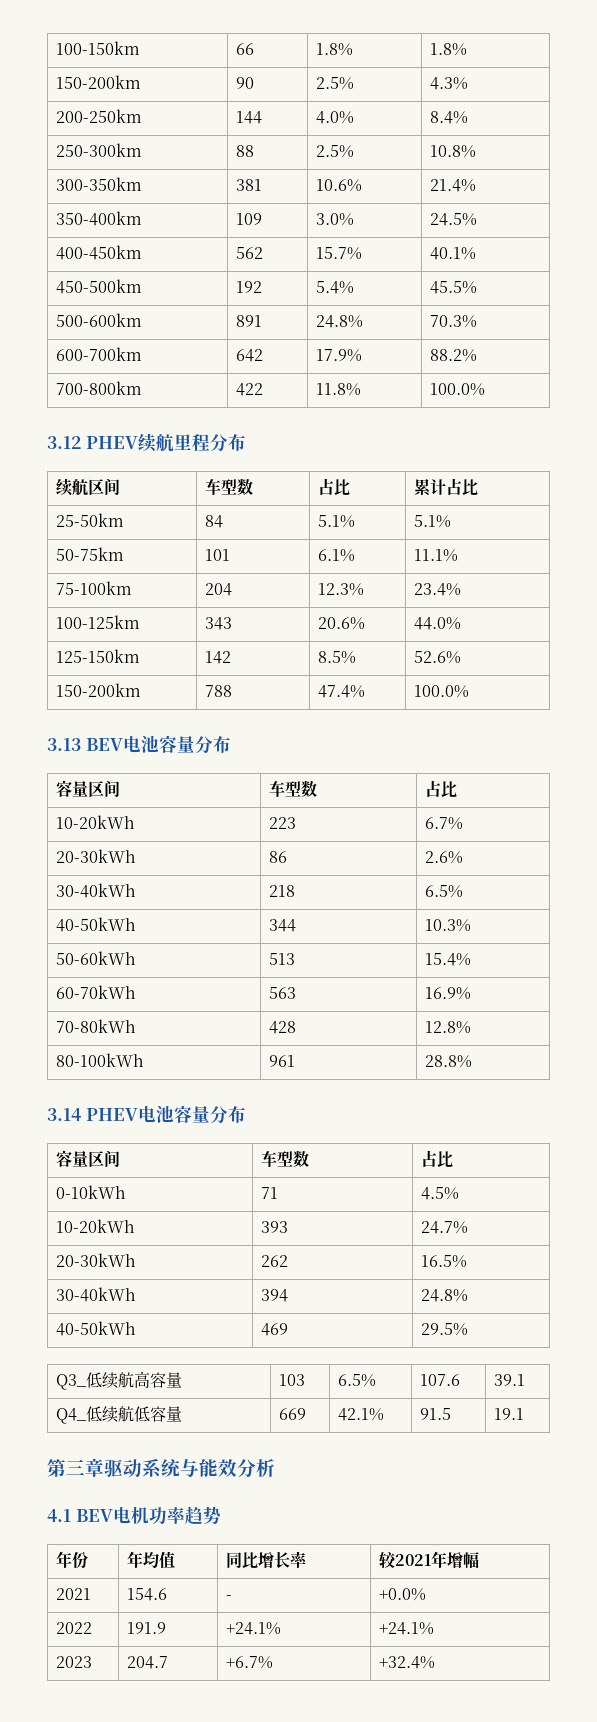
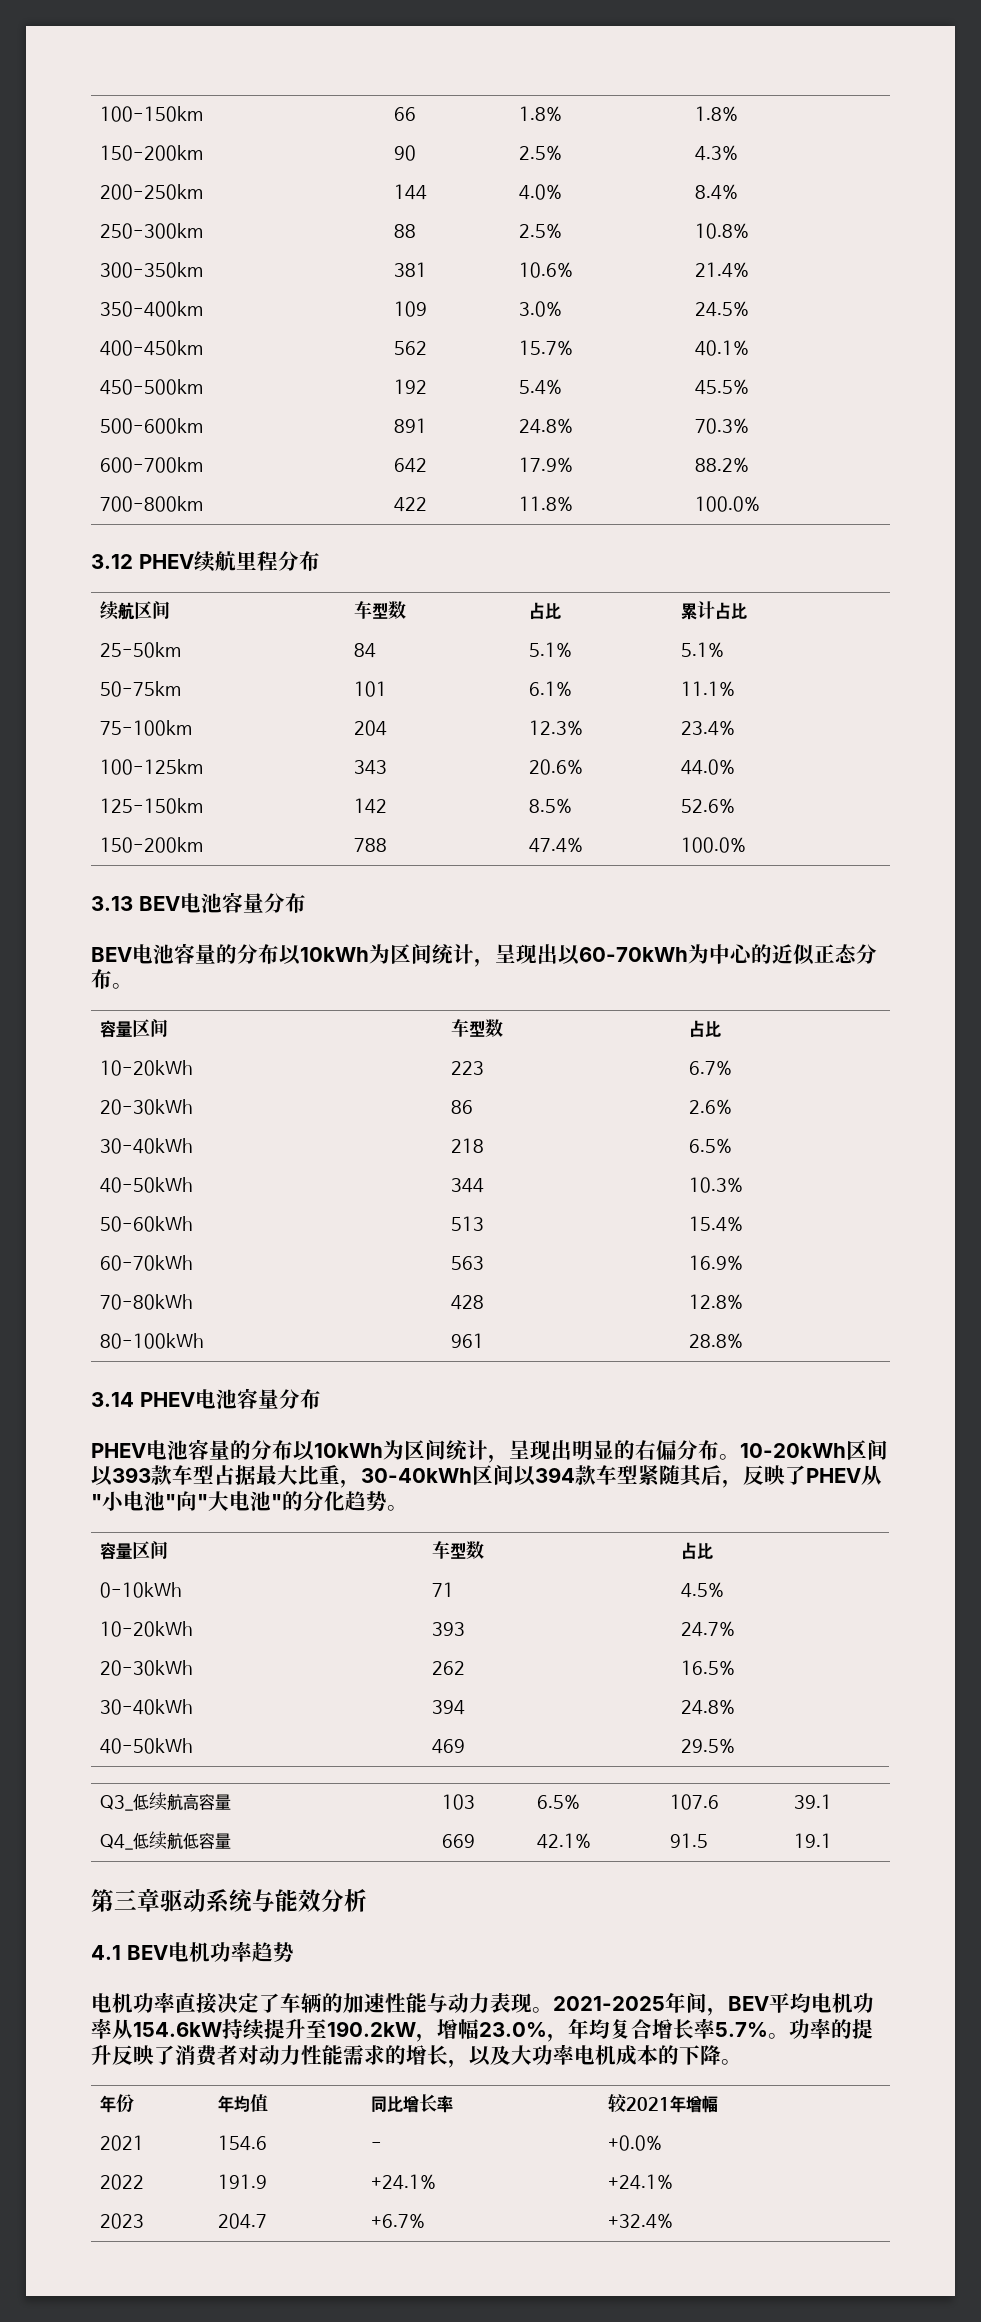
+ BEV电池容量的分布以10kWh为区间统计，呈现出以60-70kWh为中心的近似正态分布。
+ PHEV电池容量的分布以10kWh为区间统计，呈现出明显的右偏分布。10-20kWh区间以393款车型占据最大比重，30-40kWh区间以394款车型紧随其后，反映了PHEV从"小电池"向"大电池"的分化趋势。
+ 电机功率直接决定了车辆的加速性能与动力表现。2021-2025年间，BEV平均电机功率从154.6kW持续提升至190.2kW，增幅23.0%，年均复合增长率5.7%。功率的提升反映了消费者对动力性能需求的增长，以及大功率电机成本的下降。

